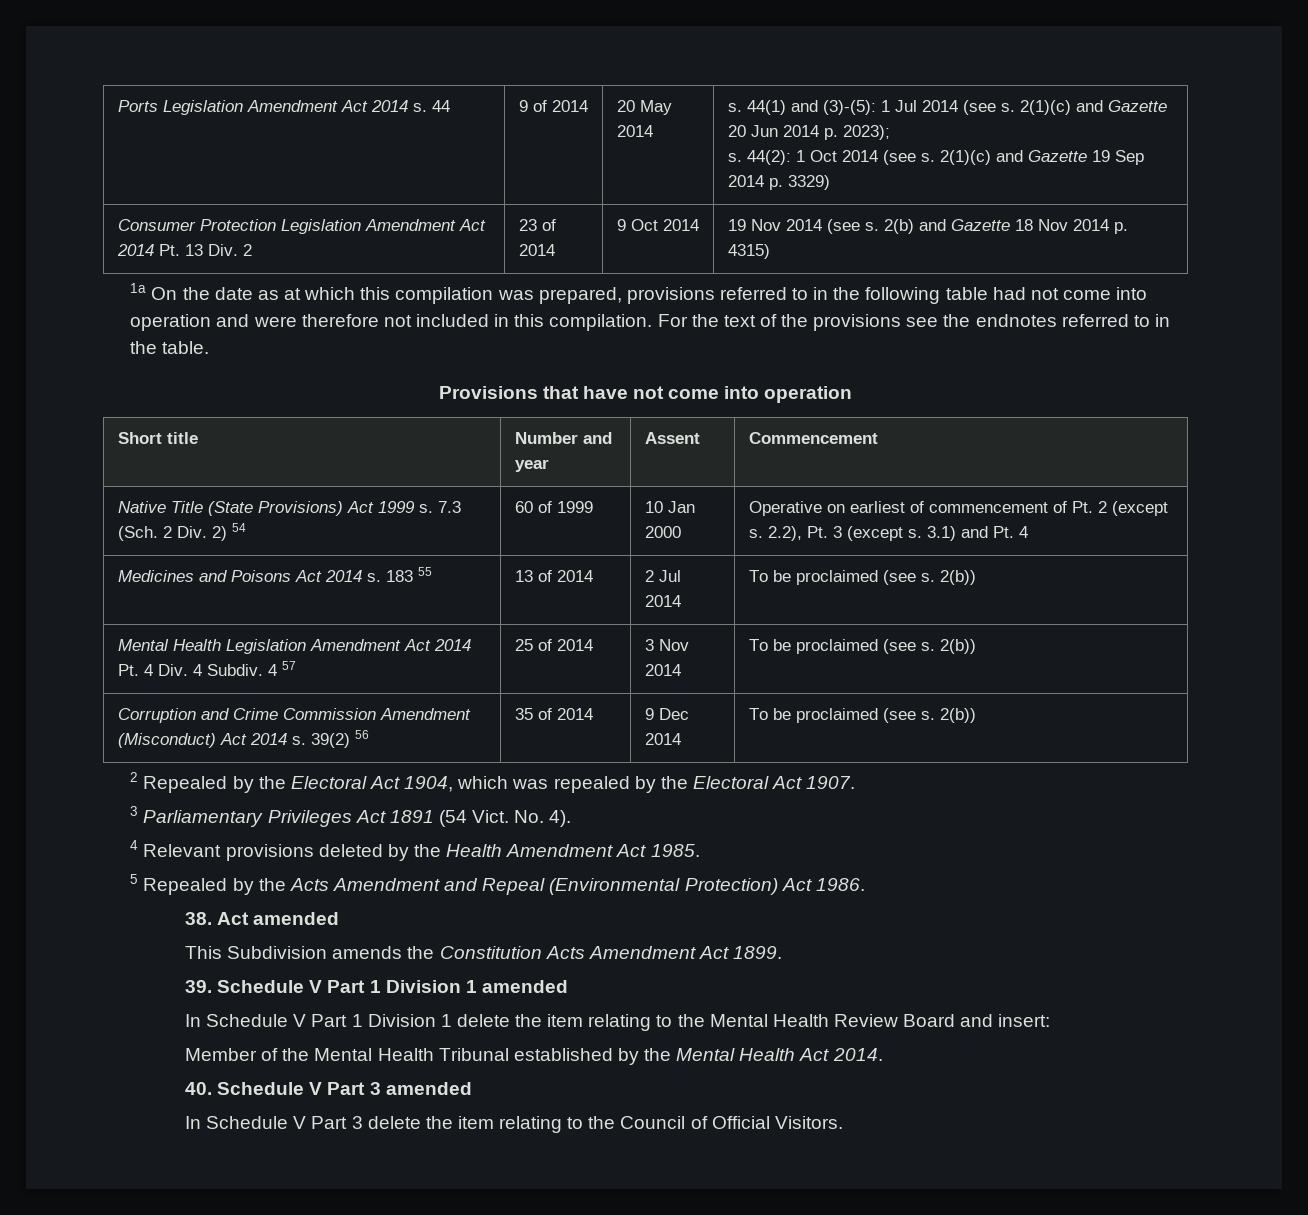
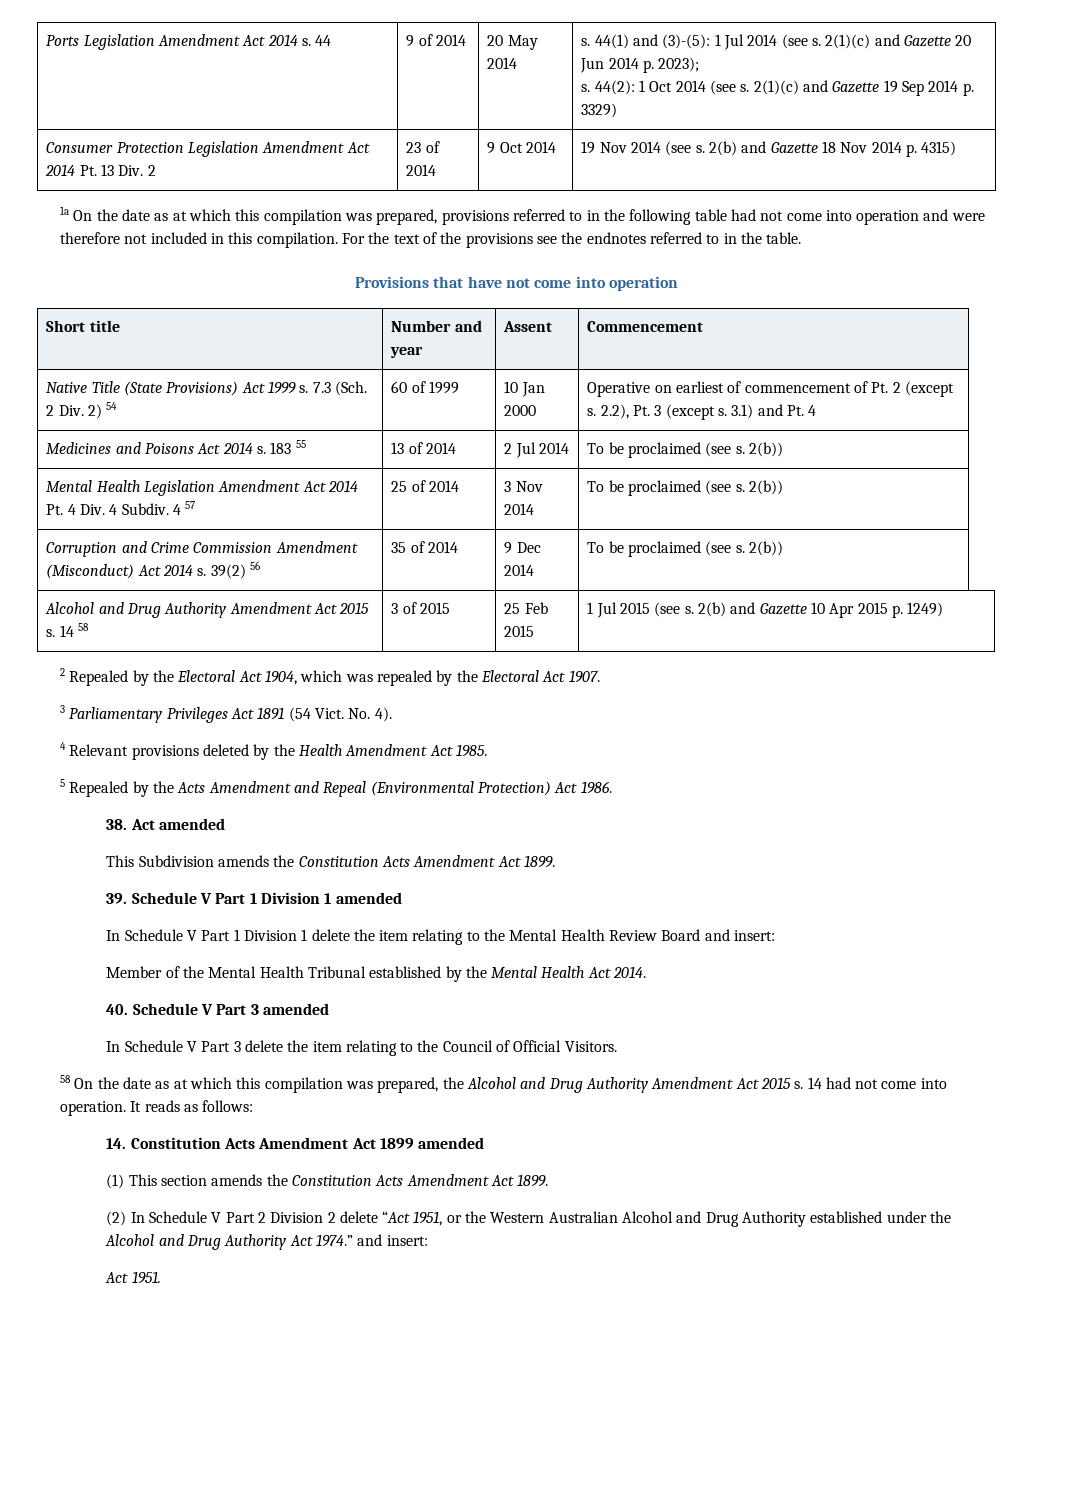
+ Alcohol and Drug Authority Amendment Act 2015 s. 14 58 | 3 of 2015 | 25 Feb 2015 | 1 Jul 2015 (see s. 2(b) and Gazette 10 Apr 2015 p. 1249)
+ 58 On the date as at which this compilation was prepared, the Alcohol and Drug Authority Amendment Act 2015 s. 14 had not come into operation. It reads as follows:
+ 14. Constitution Acts Amendment Act 1899 amended
+ (1) This section amends the Constitution Acts Amendment Act 1899.
+ (2) In Schedule V Part 2 Division 2 delete “Act 1951, or the Western Australian Alcohol and Drug Authority established under the Alcohol and Drug Authority Act 1974.” and insert:
+ Act 1951.

